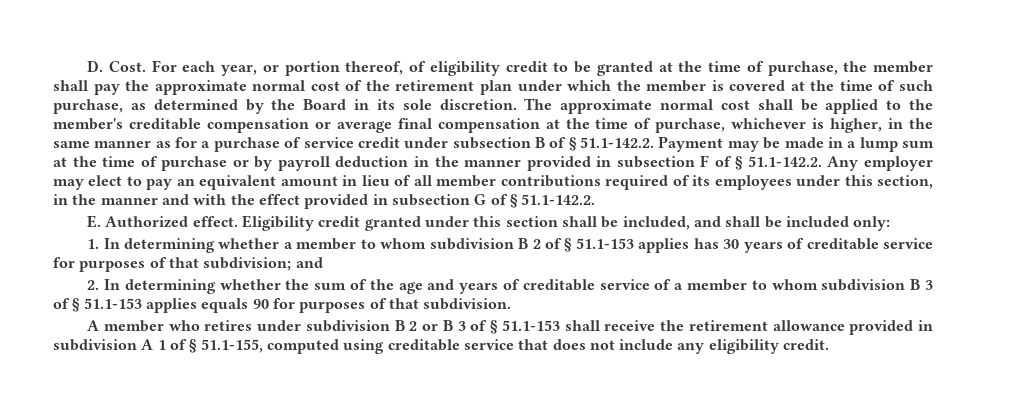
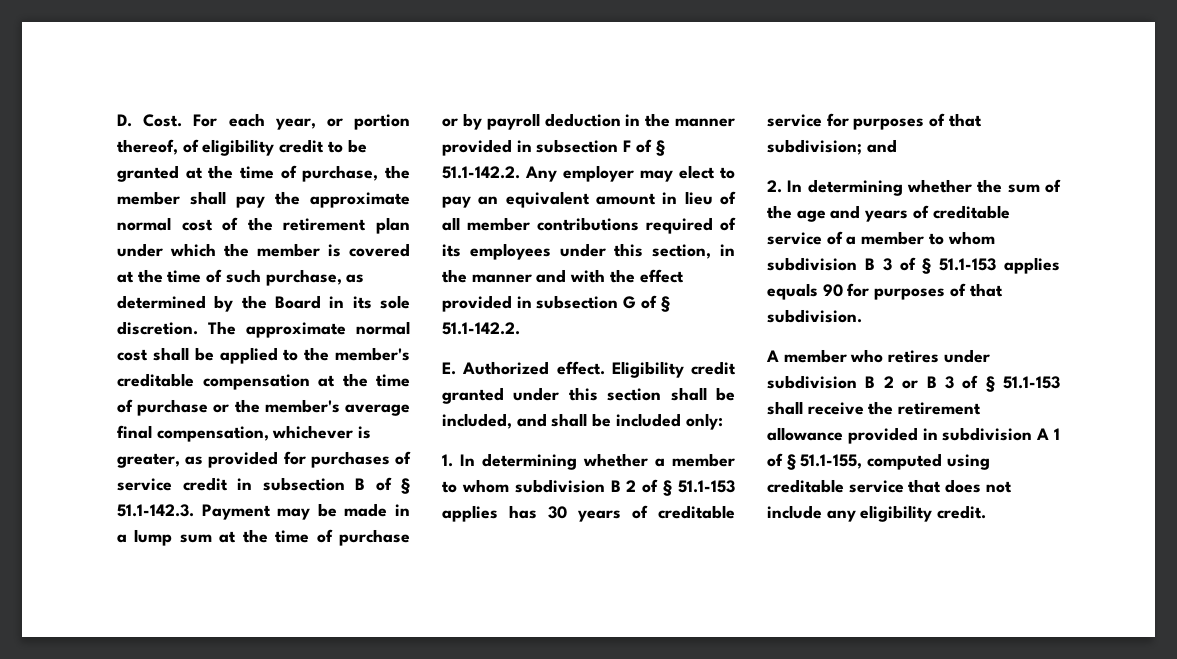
- The approximate normal cost shall be applied to the member's creditable compensation or average final compensation at the time of purchase, whichever is higher, in the same manner as for a purchase of service credit under subsection B of § 51.1-142.2. Payment may be made in a lump sum at the time of purchase or by payroll deduction in the manner provided in subsection F of § 51.1-142.2. Any employer may elect to pay an equivalent amount in lieu of all member contributions required of its employees under this section, in the manner and with the effect provided in subsection G of § 51.1-142.2.
+ The approximate normal cost shall be applied to the member's creditable compensation at the time of purchase or the member's average final compensation, whichever is greater, as provided for purchases of service credit in subsection B of § 51.1-142.3. Payment may be made in a lump sum at the time of purchase or by payroll deduction in the manner provided in subsection F of § 51.1-142.2. Any employer may elect to pay an equivalent amount in lieu of all member contributions required of its employees under this section, in the manner and with the effect provided in subsection G of § 51.1-142.2.

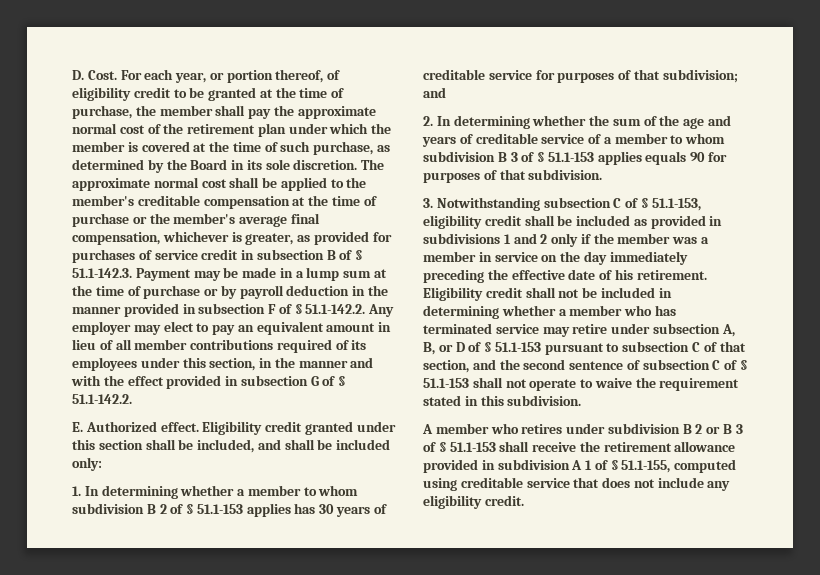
+ 3. Notwithstanding subsection C of § 51.1-153, eligibility credit shall be included as provided in subdivisions 1 and 2 only if the member was a member in service on the day immediately preceding the effective date of his retirement. Eligibility credit shall not be included in determining whether a member who has terminated service may retire under subsection A, B, or D of § 51.1-153 pursuant to subsection C of that section, and the second sentence of subsection C of § 51.1-153 shall not operate to waive the requirement stated in this subdivision.

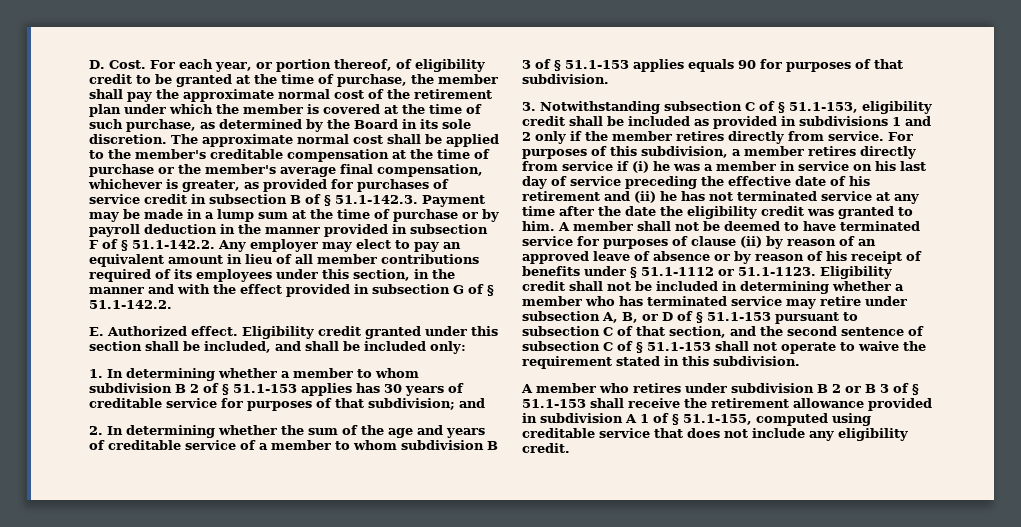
- 3. Notwithstanding subsection C of § 51.1-153, eligibility credit shall be included as provided in subdivisions 1 and 2 only if the member was a member in service on the day immediately preceding the effective date of his retirement. Eligibility credit shall not be included in determining whether a member who has terminated service may retire under subsection A, B, or D of § 51.1-153 pursuant to subsection C of that section, and the second sentence of subsection C of § 51.1-153 shall not operate to waive the requirement stated in this subdivision.
+ 3. Notwithstanding subsection C of § 51.1-153, eligibility credit shall be included as provided in subdivisions 1 and 2 only if the member retires directly from service. For purposes of this subdivision, a member retires directly from service if (i) he was a member in service on his last day of service preceding the effective date of his retirement and (ii) he has not terminated service at any time after the date the eligibility credit was granted to him. A member shall not be deemed to have terminated service for purposes of clause (ii) by reason of an approved leave of absence or by reason of his receipt of benefits under § 51.1-1112 or 51.1-1123. Eligibility credit shall not be included in determining whether a member who has terminated service may retire under subsection A, B, or D of § 51.1-153 pursuant to subsection C of that section, and the second sentence of subsection C of § 51.1-153 shall not operate to waive the requirement stated in this subdivision.

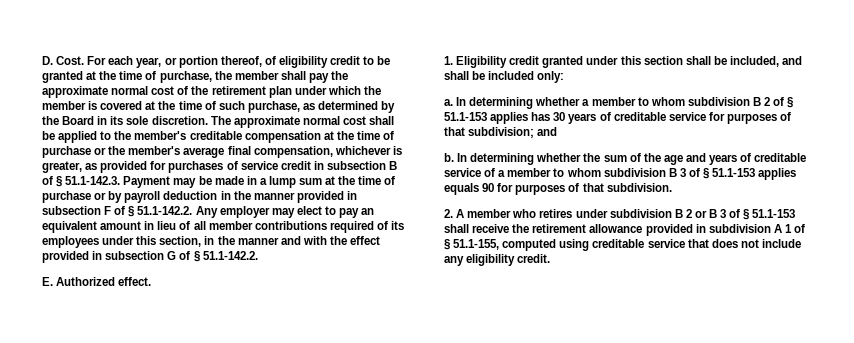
- E. Authorized effect. Eligibility credit granted under this section shall be included, and shall be included only:
+ E. Authorized effect.
+ 1. Eligibility credit granted under this section shall be included, and shall be included only:
- 1. In determining whether a member to whom subdivision B 2 of § 51.1-153 applies has 30 years of creditable service for purposes of that subdivision; and
+ a. In determining whether a member to whom subdivision B 2 of § 51.1-153 applies has 30 years of creditable service for purposes of that subdivision; and
- 2. In determining whether the sum of the age and years of creditable service of a member to whom subdivision B 3 of § 51.1-153 applies equals 90 for purposes of that subdivision.
+ b. In determining whether the sum of the age and years of creditable service of a member to whom subdivision B 3 of § 51.1-153 applies equals 90 for purposes of that subdivision.
- 3. Notwithstanding subsection C of § 51.1-153, eligibility credit shall be included as provided in subdivisions 1 and 2 only if the member retires directly from service. For purposes of this subdivision, a member retires directly from service if (i) he was a member in service on his last day of service preceding the effective date of his retirement and (ii) he has not terminated service at any time after the date the eligibility credit was granted to him. A member shall not be deemed to have terminated service for purposes of clause (ii) by reason of an approved leave of absence or by reason of his receipt of benefits under § 51.1-1112 or 51.1-1123. Eligibility credit shall not be included in determining whether a member who has terminated service may retire under subsection A, B, or D of § 51.1-153 pursuant to subsection C of that section, and the second sentence of subsection C of § 51.1-153 shall not operate to waive the requirement stated in this subdivision.
- A member who retires under subdivision B 2 or B 3 of § 51.1-153 shall receive the retirement allowance provided in subdivision A 1 of § 51.1-155, computed using creditable service that does not include any eligibility credit.
+ 2. A member who retires under subdivision B 2 or B 3 of § 51.1-153 shall receive the retirement allowance provided in subdivision A 1 of § 51.1-155, computed using creditable service that does not include any eligibility credit.

